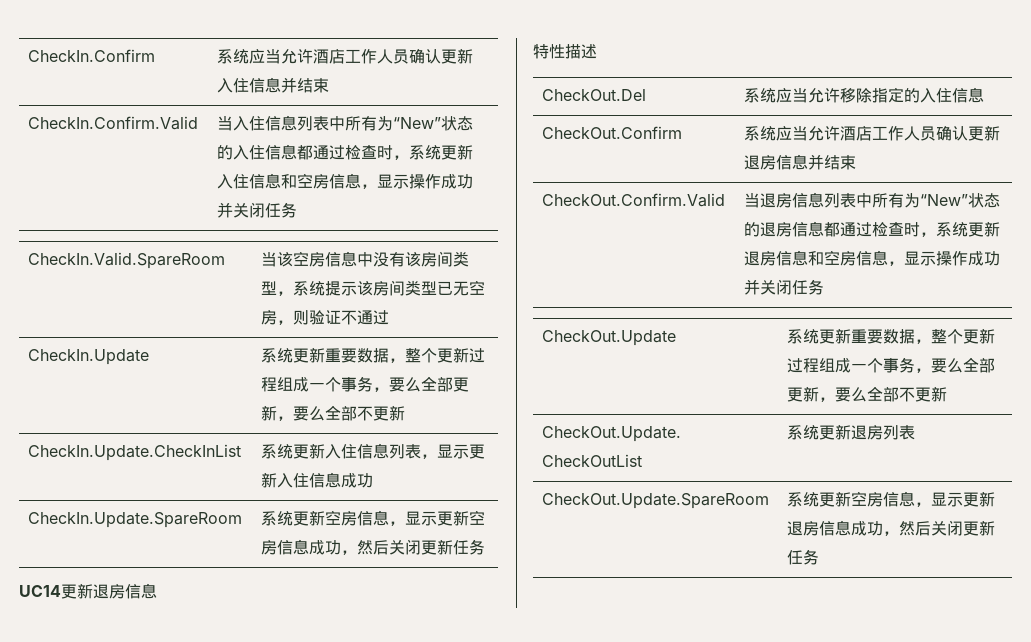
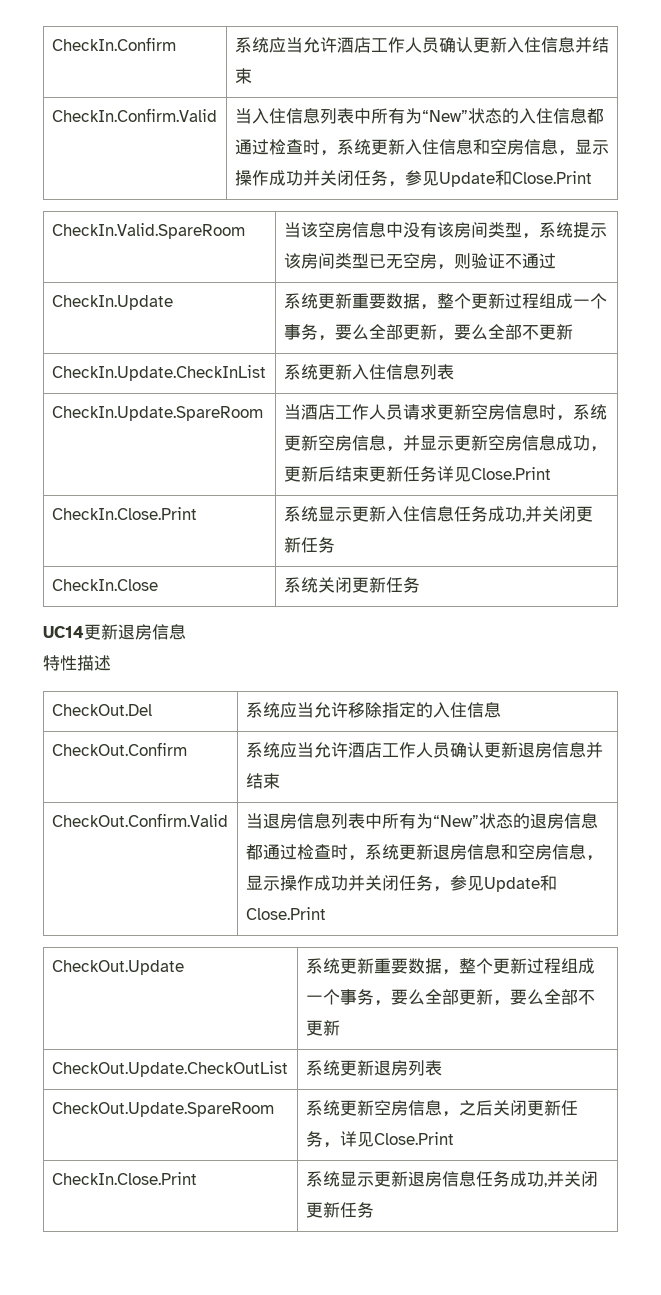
- CheckIn.Confirm.Valid | 当入住信息列表中所有为“New”状态的入住信息都通过检查时，系统更新入住信息和空房信息，显示操作成功并关闭任务
+ CheckIn.Confirm.Valid | 当入住信息列表中所有为“New”状态的入住信息都通过检查时，系统更新入住信息和空房信息，显示操作成功并关闭任务，参见Update和Close.Print
- CheckIn.Update.CheckInList | 系统更新入住信息列表，显示更新入住信息成功
- CheckIn.Update.SpareRoom | 系统更新空房信息，显示更新空房信息成功，然后关闭更新任务
+ CheckIn.Update.CheckInList | 系统更新入住信息列表
+ CheckIn.Update.SpareRoom | 当酒店工作人员请求更新空房信息时，系统更新空房信息，并显示更新空房信息成功，更新后结束更新任务详见Close.Print
+ CheckIn.Close.Print | 系统显示更新入住信息任务成功,并关闭更新任务
+ CheckIn.Close | 系统关闭更新任务
- CheckOut.Confirm.Valid | 当退房信息列表中所有为“New”状态的退房信息都通过检查时，系统更新退房信息和空房信息，显示操作成功并关闭任务
+ CheckOut.Confirm.Valid | 当退房信息列表中所有为“New”状态的退房信息都通过检查时，系统更新退房信息和空房信息，显示操作成功并关闭任务，参见Update和Close.Print
- CheckOut.Update.SpareRoom | 系统更新空房信息，显示更新退房信息成功，然后关闭更新任务
+ CheckOut.Update.SpareRoom | 系统更新空房信息，之后关闭更新任务，详见Close.Print
+ CheckIn.Close.Print | 系统显示更新退房信息任务成功,并关闭更新任务

